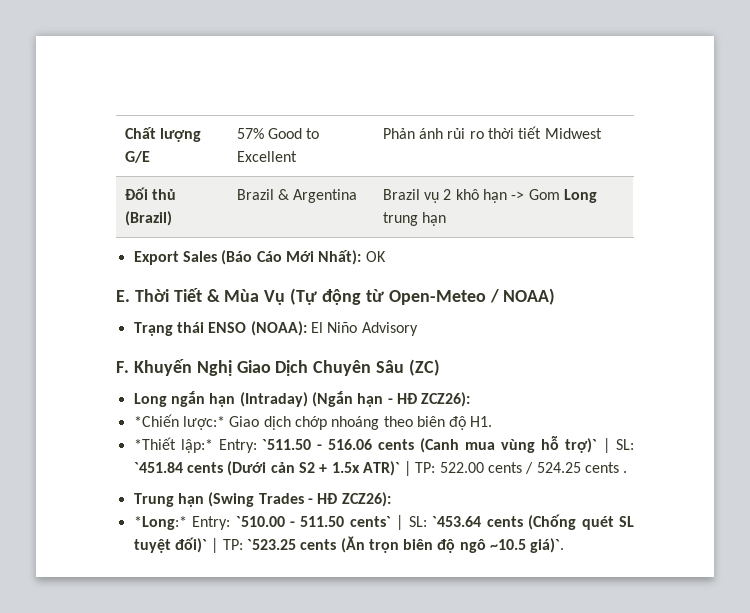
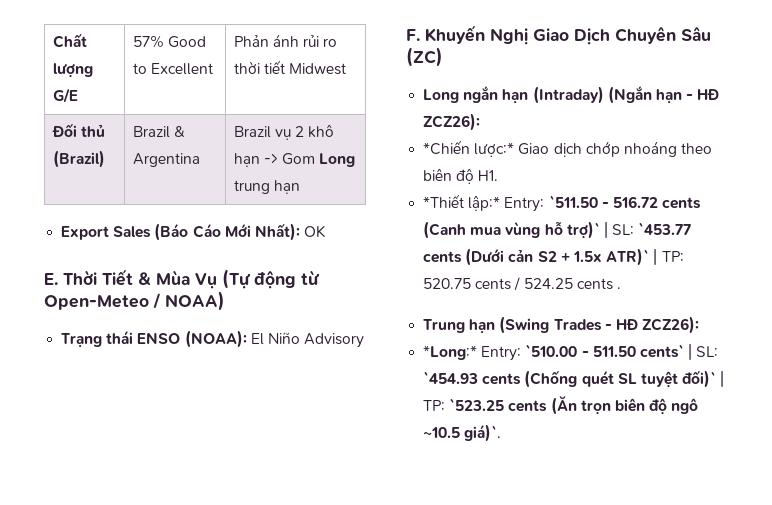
- *Thiết lập:* Entry: `511.50 - 516.06 cents (Canh mua vùng hỗ trợ)` | SL: `451.84 cents (Dưới cản S2 + 1.5x ATR)` | TP: 522.00 cents / 524.25 cents .
+ *Thiết lập:* Entry: `511.50 - 516.72 cents (Canh mua vùng hỗ trợ)` | SL: `453.77 cents (Dưới cản S2 + 1.5x ATR)` | TP: 520.75 cents / 524.25 cents .
- *Long:* Entry: `510.00 - 511.50 cents` | SL: `453.64 cents (Chống quét SL tuyệt đối)` | TP: `523.25 cents (Ăn trọn biên độ ngô ~10.5 giá)`.
+ *Long:* Entry: `510.00 - 511.50 cents` | SL: `454.93 cents (Chống quét SL tuyệt đối)` | TP: `523.25 cents (Ăn trọn biên độ ngô ~10.5 giá)`.

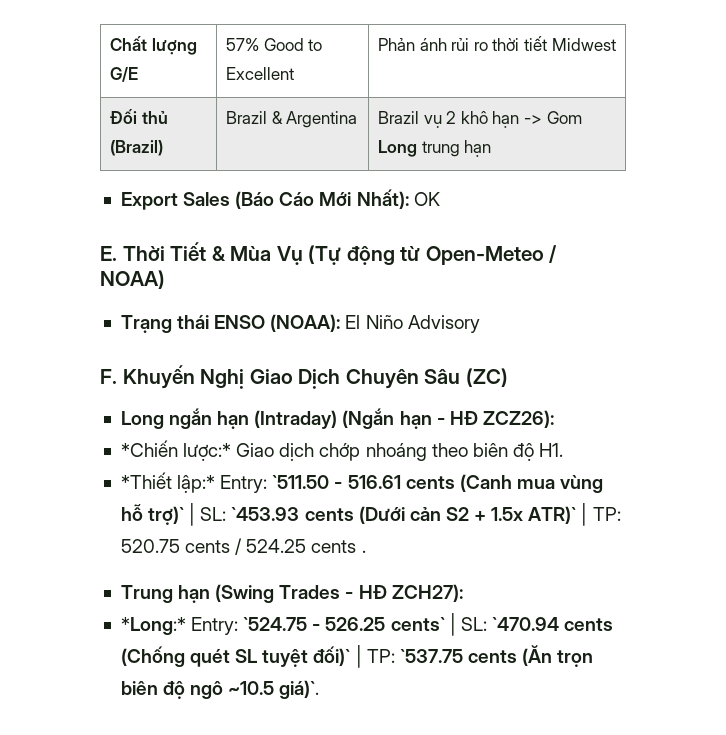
- *Thiết lập:* Entry: `511.50 - 516.72 cents (Canh mua vùng hỗ trợ)` | SL: `453.77 cents (Dưới cản S2 + 1.5x ATR)` | TP: 520.75 cents / 524.25 cents .
+ *Thiết lập:* Entry: `511.50 - 516.61 cents (Canh mua vùng hỗ trợ)` | SL: `453.93 cents (Dưới cản S2 + 1.5x ATR)` | TP: 520.75 cents / 524.25 cents .
- Trung hạn (Swing Trades - HĐ ZCZ26):
+ Trung hạn (Swing Trades - HĐ ZCH27):
- *Long:* Entry: `510.00 - 511.50 cents` | SL: `454.93 cents (Chống quét SL tuyệt đối)` | TP: `523.25 cents (Ăn trọn biên độ ngô ~10.5 giá)`.
+ *Long:* Entry: `524.75 - 526.25 cents` | SL: `470.94 cents (Chống quét SL tuyệt đối)` | TP: `537.75 cents (Ăn trọn biên độ ngô ~10.5 giá)`.

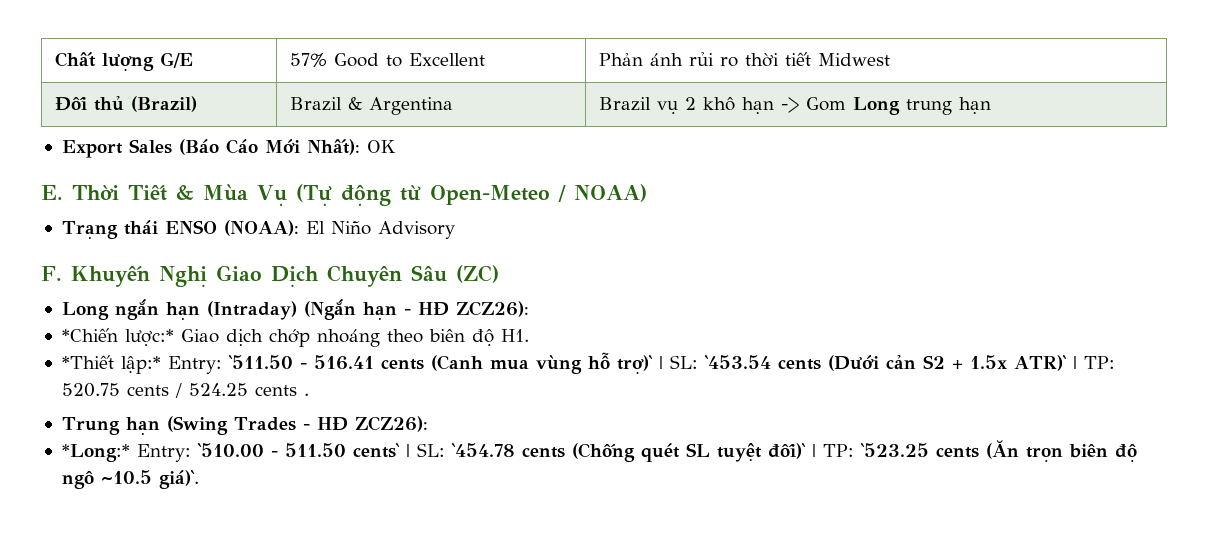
- *Thiết lập:* Entry: `511.50 - 516.61 cents (Canh mua vùng hỗ trợ)` | SL: `453.93 cents (Dưới cản S2 + 1.5x ATR)` | TP: 520.75 cents / 524.25 cents .
+ *Thiết lập:* Entry: `511.50 - 516.41 cents (Canh mua vùng hỗ trợ)` | SL: `453.54 cents (Dưới cản S2 + 1.5x ATR)` | TP: 520.75 cents / 524.25 cents .
- Trung hạn (Swing Trades - HĐ ZCH27):
+ Trung hạn (Swing Trades - HĐ ZCZ26):
- *Long:* Entry: `524.75 - 526.25 cents` | SL: `470.94 cents (Chống quét SL tuyệt đối)` | TP: `537.75 cents (Ăn trọn biên độ ngô ~10.5 giá)`.
+ *Long:* Entry: `510.00 - 511.50 cents` | SL: `454.78 cents (Chống quét SL tuyệt đối)` | TP: `523.25 cents (Ăn trọn biên độ ngô ~10.5 giá)`.

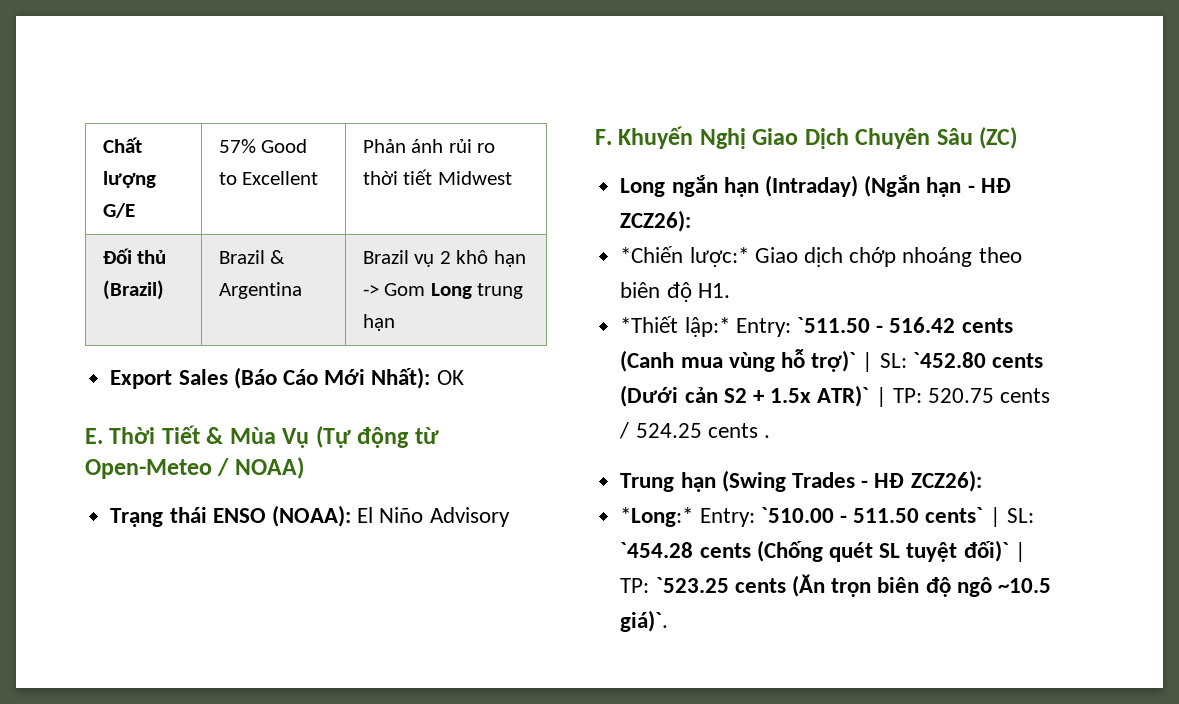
- *Thiết lập:* Entry: `511.50 - 516.41 cents (Canh mua vùng hỗ trợ)` | SL: `453.54 cents (Dưới cản S2 + 1.5x ATR)` | TP: 520.75 cents / 524.25 cents .
+ *Thiết lập:* Entry: `511.50 - 516.42 cents (Canh mua vùng hỗ trợ)` | SL: `452.80 cents (Dưới cản S2 + 1.5x ATR)` | TP: 520.75 cents / 524.25 cents .
- *Long:* Entry: `510.00 - 511.50 cents` | SL: `454.78 cents (Chống quét SL tuyệt đối)` | TP: `523.25 cents (Ăn trọn biên độ ngô ~10.5 giá)`.
+ *Long:* Entry: `510.00 - 511.50 cents` | SL: `454.28 cents (Chống quét SL tuyệt đối)` | TP: `523.25 cents (Ăn trọn biên độ ngô ~10.5 giá)`.

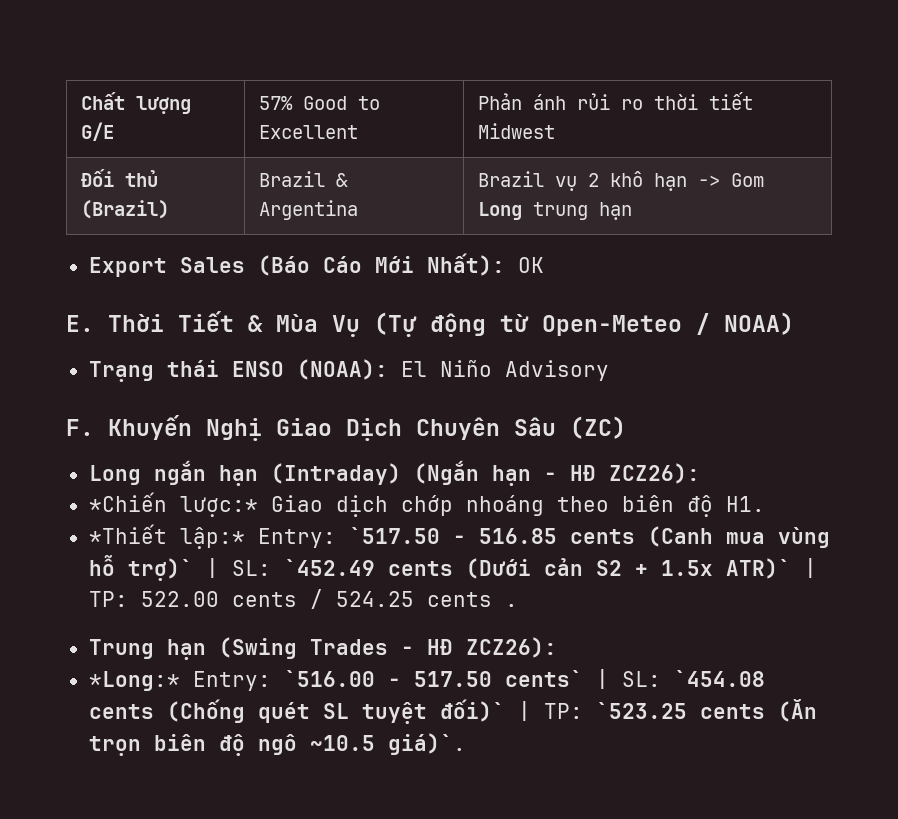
- *Thiết lập:* Entry: `511.50 - 516.42 cents (Canh mua vùng hỗ trợ)` | SL: `452.80 cents (Dưới cản S2 + 1.5x ATR)` | TP: 520.75 cents / 524.25 cents .
+ *Thiết lập:* Entry: `517.50 - 516.85 cents (Canh mua vùng hỗ trợ)` | SL: `452.49 cents (Dưới cản S2 + 1.5x ATR)` | TP: 522.00 cents / 524.25 cents .
- *Long:* Entry: `510.00 - 511.50 cents` | SL: `454.28 cents (Chống quét SL tuyệt đối)` | TP: `523.25 cents (Ăn trọn biên độ ngô ~10.5 giá)`.
+ *Long:* Entry: `516.00 - 517.50 cents` | SL: `454.08 cents (Chống quét SL tuyệt đối)` | TP: `523.25 cents (Ăn trọn biên độ ngô ~10.5 giá)`.

